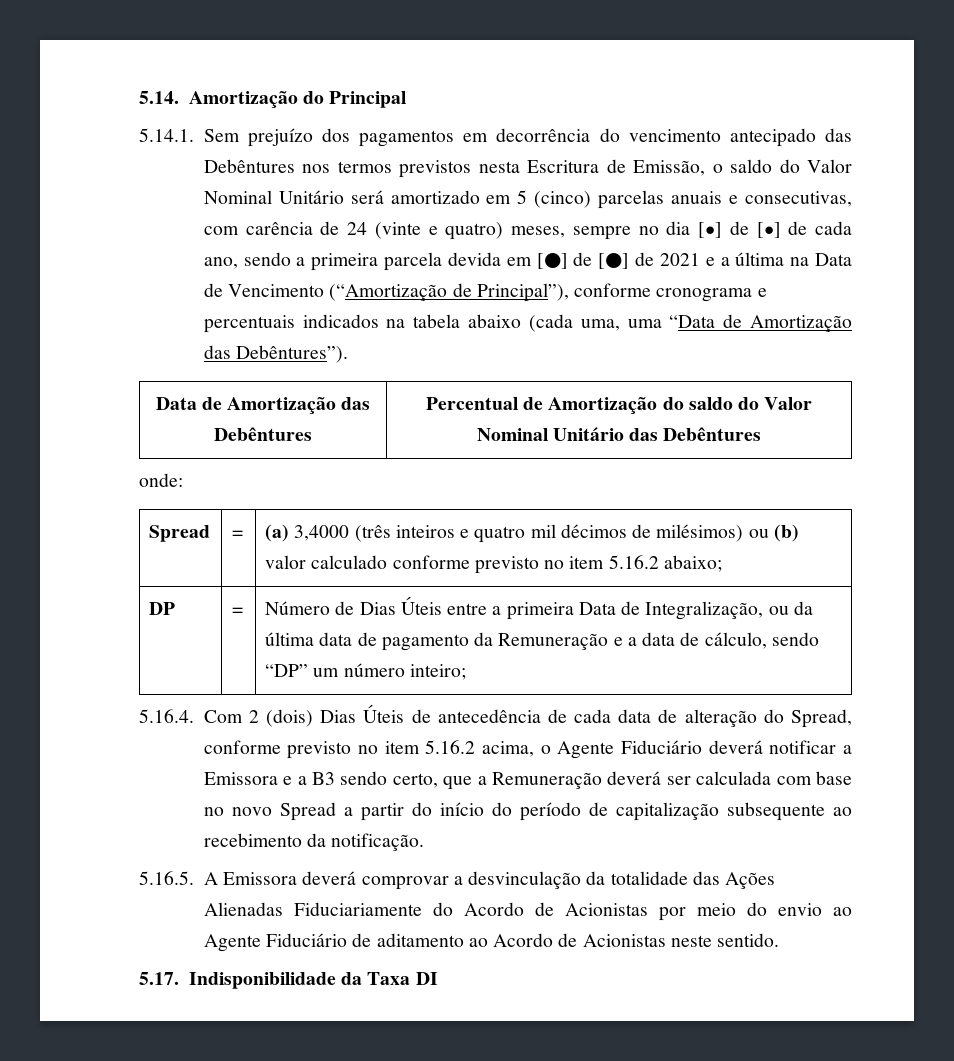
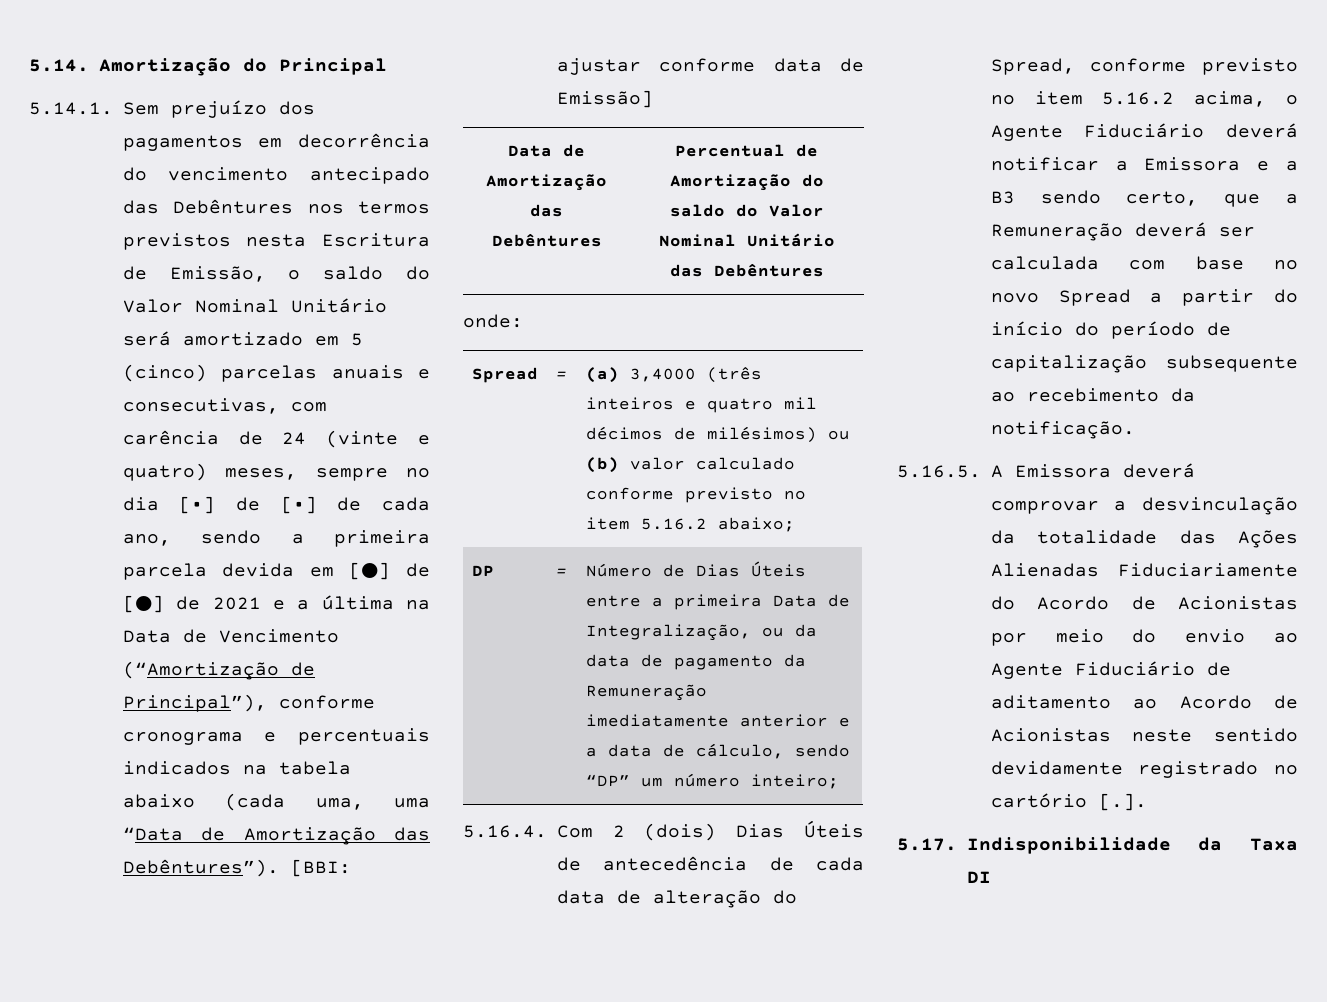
+ [BBI: ajustar conforme data de Emissão]
- DP | = | Número de Dias Úteis entre a primeira Data de Integralização, ou da última data de pagamento da Remuneração e a data de cálculo, sendo “DP” um número inteiro;
+ DP | = | Número de Dias Úteis entre a primeira Data de Integralização, ou da data de pagamento da Remuneração imediatamente anterior e a data de cálculo, sendo “DP” um número inteiro;
- 5.16.5. A Emissora deverá comprovar a desvinculação da totalidade das Ações Alienadas Fiduciariamente do Acordo de Acionistas por meio do envio ao Agente Fiduciário de aditamento ao Acordo de Acionistas neste sentido.
+ 5.16.5. A Emissora deverá comprovar a desvinculação da totalidade das Ações Alienadas Fiduciariamente do Acordo de Acionistas por meio do envio ao Agente Fiduciário de aditamento ao Acordo de Acionistas neste sentido devidamente registrado no cartório [.].

